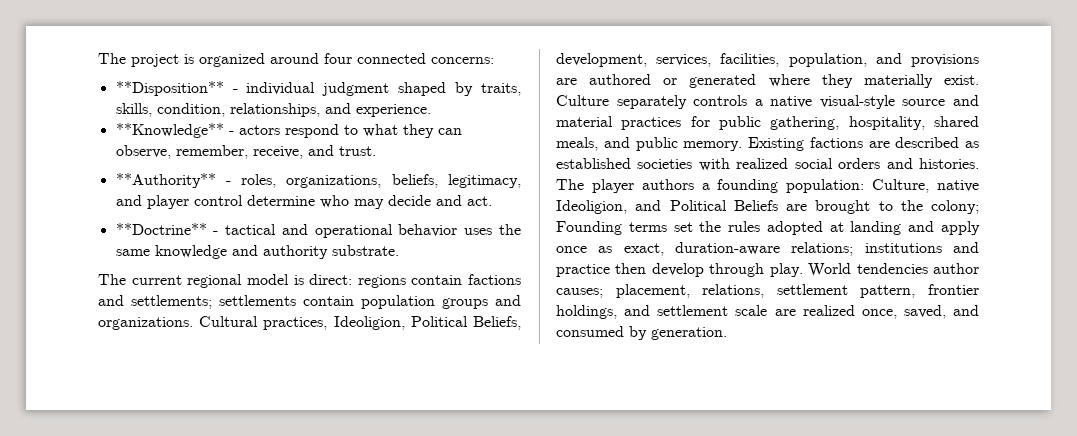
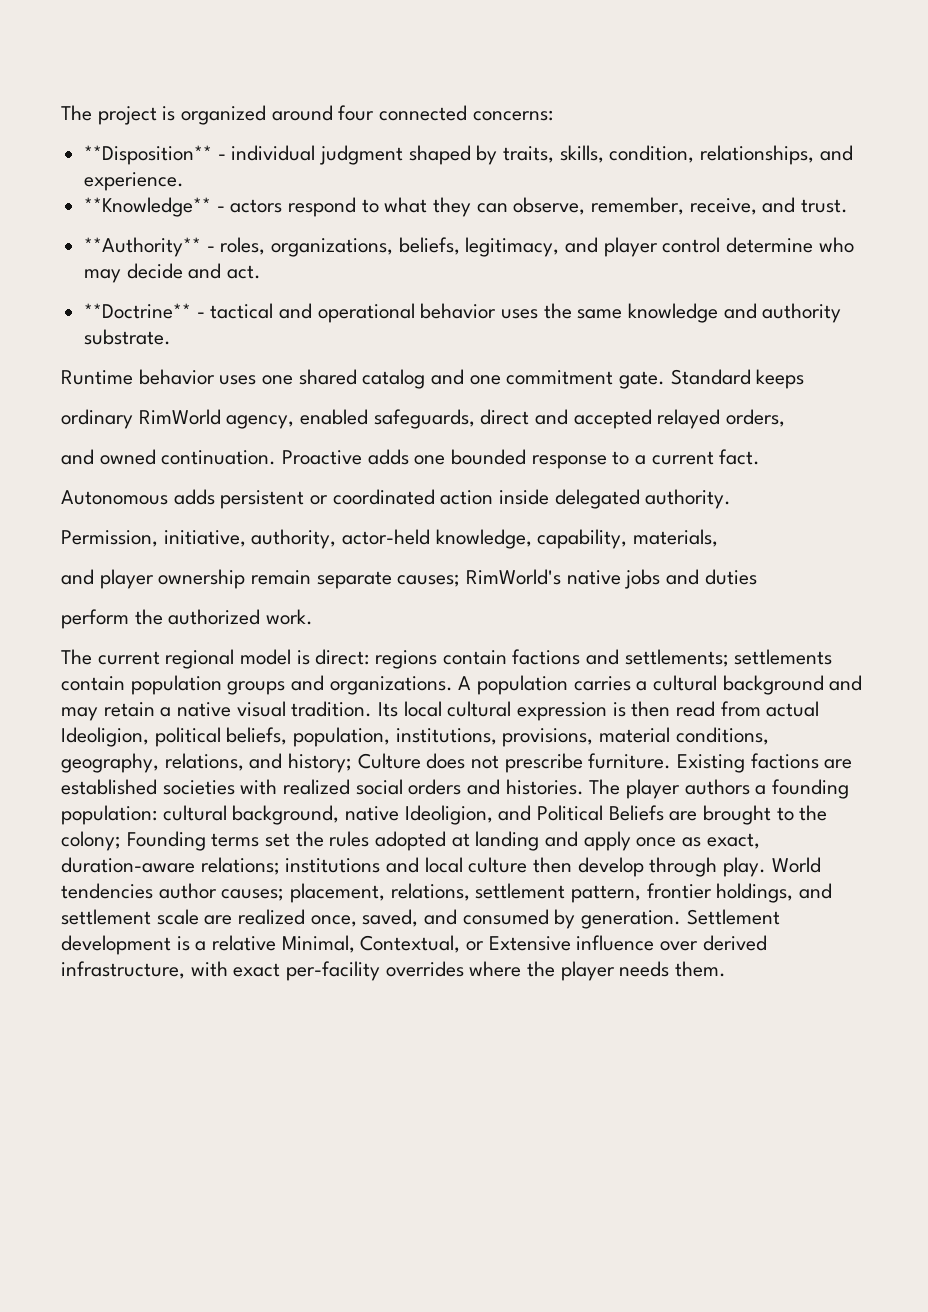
+ Runtime behavior uses one shared catalog and one commitment gate. Standard keeps
+ ordinary RimWorld agency, enabled safeguards, direct and accepted relayed orders,
+ and owned continuation. Proactive adds one bounded response to a current fact.
+ Autonomous adds persistent or coordinated action inside delegated authority.
+ Permission, initiative, authority, actor-held knowledge, capability, materials,
+ and player ownership remain separate causes; RimWorld's native jobs and duties
+ perform the authorized work.
- Cultural practices, Ideoligion, Political Beliefs, development, services, facilities, population, and provisions are authored or generated where they materially exist. Culture separately controls a native visual-style source and material practices for public gathering, hospitality, shared meals, and public memory.
+ A population carries a cultural background and may retain a native visual tradition. Its local cultural expression is then read from actual Ideoligion, political beliefs, population, institutions, provisions, material conditions, geography, relations, and history; Culture does not prescribe furniture.
- Existing factions are described as established societies with realized social orders and histories.
+ Existing factions are established societies with realized social orders and histories.
- The player authors a founding population: Culture, native Ideoligion, and Political Beliefs are brought to the colony; Founding terms set the rules adopted at landing and apply once as exact, duration-aware relations; institutions and practice then develop through play.
+ The player authors a founding population: cultural background, native Ideoligion, and Political Beliefs are brought to the colony; Founding terms set the rules adopted at landing and apply once as exact, duration-aware relations; institutions and local culture then develop through play.
+ Settlement development is a relative Minimal, Contextual, or Extensive influence over derived infrastructure, with exact per-facility overrides where the player needs them.

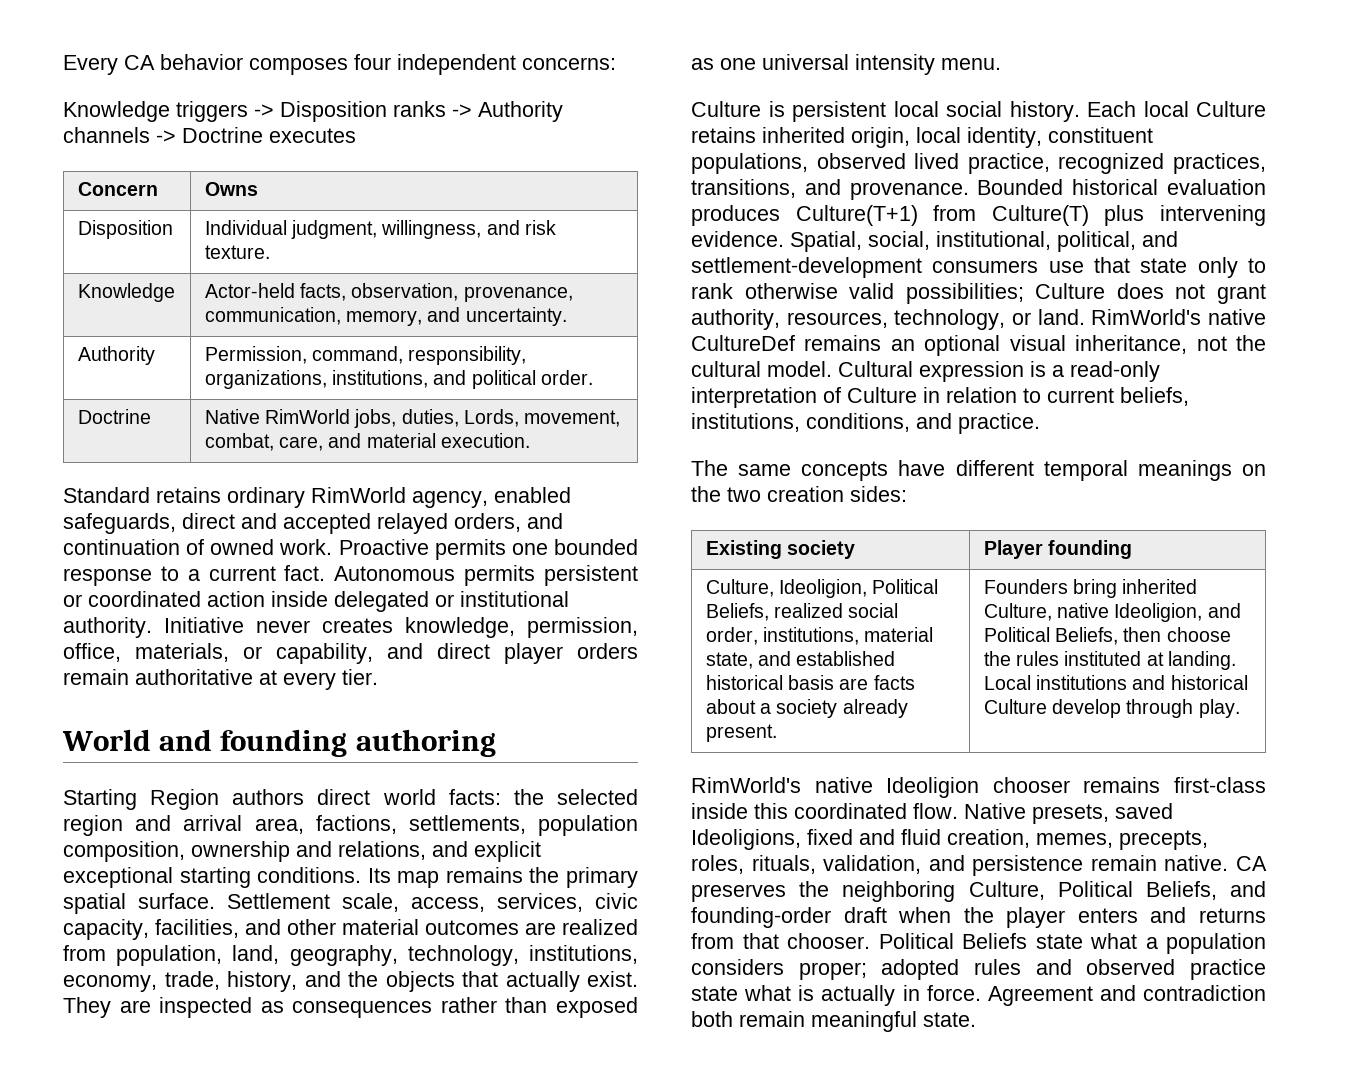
- The project is organized around four connected concerns:
- **Disposition** - individual judgment shaped by traits, skills, condition, relationships, and experience.
- **Knowledge** - actors respond to what they can observe, remember, receive, and trust.
- **Authority** - roles, organizations, beliefs, legitimacy, and player control determine who may decide and act.
- **Doctrine** - tactical and operational behavior uses the same knowledge and authority substrate.
- Runtime behavior uses one shared catalog and one commitment gate. Standard keeps
- ordinary RimWorld agency, enabled safeguards, direct and accepted relayed orders,
- and owned continuation. Proactive adds one bounded response to a current fact.
- Autonomous adds persistent or coordinated action inside delegated authority.
- Permission, initiative, authority, actor-held knowledge, capability, materials,
- and player ownership remain separate causes; RimWorld's native jobs and duties
- perform the authorized work.
- The current regional model is direct: regions contain factions and settlements; settlements contain population groups and organizations. A population carries a cultural background and may retain a native visual tradition. Its local cultural expression is then read from actual Ideoligion, political beliefs, population, institutions, provisions, material conditions, geography, relations, and history; Culture does not prescribe furniture. Existing factions are established societies with realized social orders and histories. The player authors a founding population: cultural background, native Ideoligion, and Political Beliefs are brought to the colony; Founding terms set the rules adopted at landing and apply once as exact, duration-aware relations; institutions and local culture then develop through play. World tendencies author causes; placement, relations, settlement pattern, frontier holdings, and settlement scale are realized once, saved, and consumed by generation. Settlement development is a relative Minimal, Contextual, or Extensive influence over derived infrastructure, with exact per-facility overrides where the player needs them.
+ Every CA behavior composes four independent concerns:
+ Knowledge triggers -> Disposition ranks -> Authority channels -> Doctrine executes
+ Concern | Owns
+ Disposition | Individual judgment, willingness, and risk texture.
+ Knowledge | Actor-held facts, observation, provenance, communication, memory, and uncertainty.
+ Authority | Permission, command, responsibility, organizations, institutions, and political order.
+ Doctrine | Native RimWorld jobs, duties, Lords, movement, combat, care, and material execution.
+ Standard retains ordinary RimWorld agency, enabled safeguards, direct and accepted relayed orders, and continuation of owned work. Proactive permits one bounded response to a current fact. Autonomous permits persistent or coordinated action inside delegated or institutional authority. Initiative never creates knowledge, permission, office, materials, or capability, and direct player orders remain authoritative at every tier.
+ World and founding authoring
+ Starting Region authors direct world facts: the selected region and arrival area, factions, settlements, population composition, ownership and relations, and explicit exceptional starting conditions. Its map remains the primary spatial surface. Settlement scale, access, services, civic capacity, facilities, and other material outcomes are realized from population, land, geography, technology, institutions, economy, trade, history, and the objects that actually exist. They are inspected as consequences rather than exposed as one universal intensity menu.
+ Culture is persistent local social history. Each local Culture retains inherited origin, local identity, constituent populations, observed lived practice, recognized practices, transitions, and provenance. Bounded historical evaluation produces Culture(T+1) from Culture(T) plus intervening evidence. Spatial, social, institutional, political, and settlement-development consumers use that state only to rank otherwise valid possibilities; Culture does not grant authority, resources, technology, or land. RimWorld's native CultureDef remains an optional visual inheritance, not the cultural model. Cultural expression is a read-only interpretation of Culture in relation to current beliefs, institutions, conditions, and practice.
+ The same concepts have different temporal meanings on the two creation sides:
+ Existing society | Player founding
+ Culture, Ideoligion, Political Beliefs, realized social order, institutions, material state, and established historical basis are facts about a society already present. | Founders bring inherited Culture, native Ideoligion, and Political Beliefs, then choose the rules instituted at landing. Local institutions and historical Culture develop through play.
+ RimWorld's native Ideoligion chooser remains first-class inside this coordinated flow. Native presets, saved Ideoligions, fixed and fluid creation, memes, precepts, roles, rituals, validation, and persistence remain native. CA preserves the neighboring Culture, Political Beliefs, and founding-order draft when the player enters and returns from that chooser. Political Beliefs state what a population considers proper; adopted rules and observed practice state what is actually in force. Agreement and contradiction both remain meaningful state.

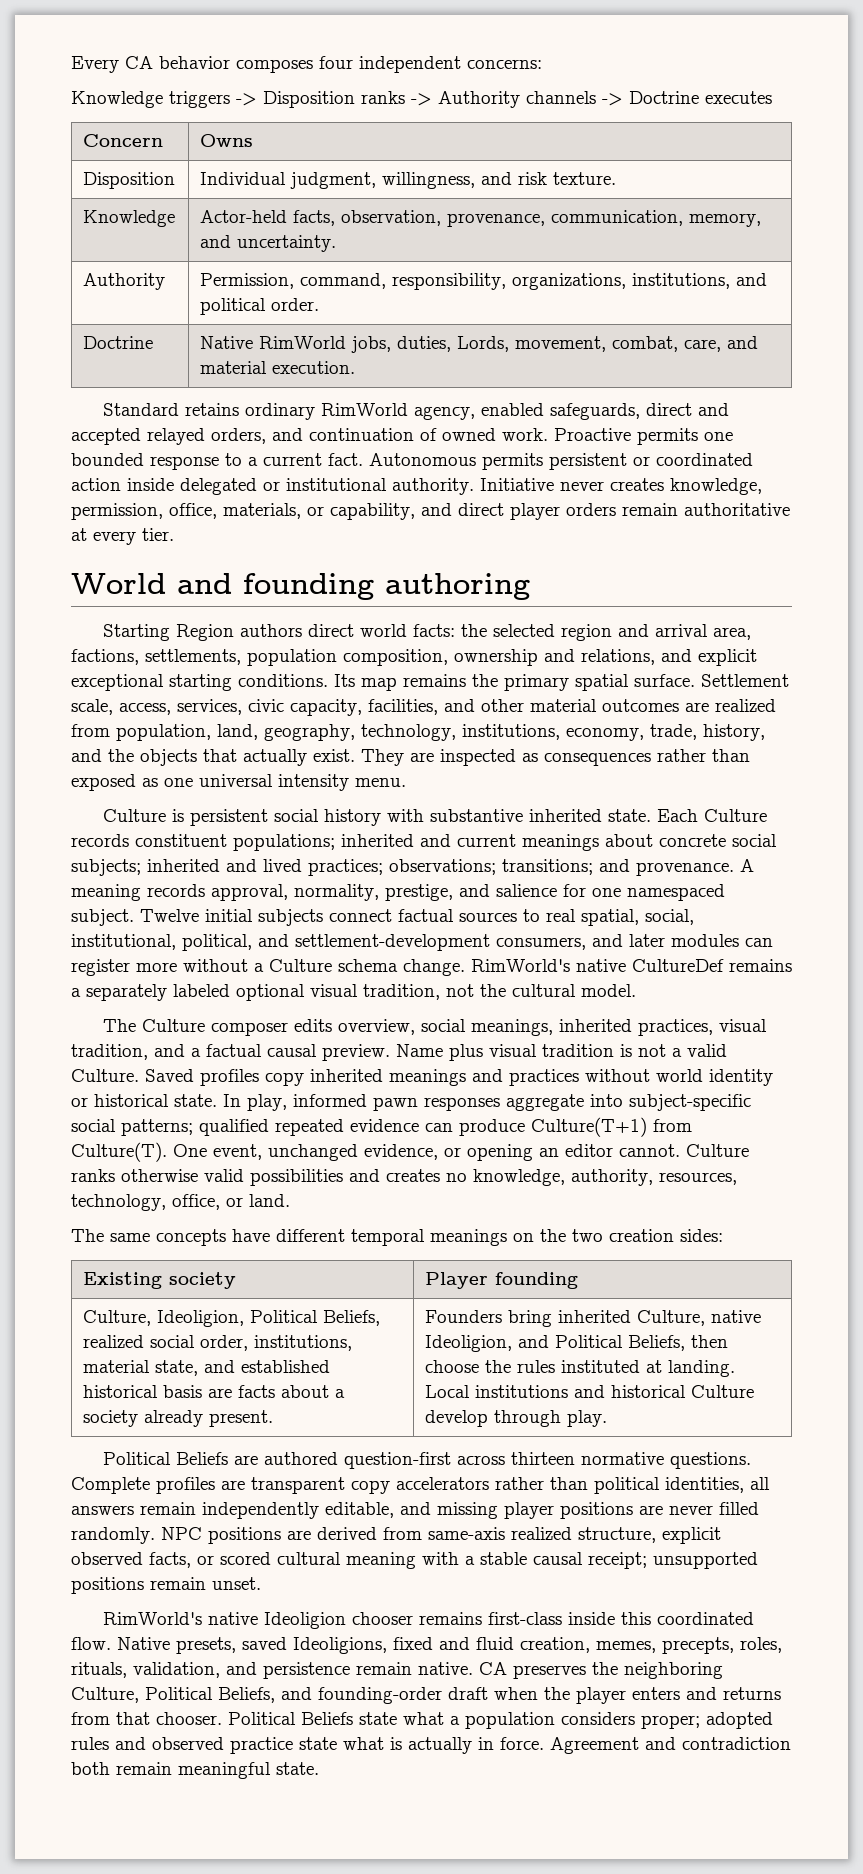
- Culture is persistent local social history. Each local Culture retains inherited origin, local identity, constituent populations, observed lived practice, recognized practices, transitions, and provenance. Bounded historical evaluation produces Culture(T+1) from Culture(T) plus intervening evidence. Spatial, social, institutional, political, and settlement-development consumers use that state only to rank otherwise valid possibilities; Culture does not grant authority, resources, technology, or land.
+ Culture is persistent social history with substantive inherited state. Each Culture records constituent populations; inherited and current meanings about concrete social subjects; inherited and lived practices; observations; transitions; and provenance. A meaning records approval, normality, prestige, and salience for one namespaced subject. Twelve initial subjects connect factual sources to real spatial, social, institutional, political, and settlement-development consumers, and later modules can register more without a Culture schema change.
- RimWorld's native CultureDef remains an optional visual inheritance, not the cultural model. Cultural expression is a read-only interpretation of Culture in relation to current beliefs, institutions, conditions, and practice.
+ RimWorld's native CultureDef remains a separately labeled optional visual tradition, not the cultural model.
+ The Culture composer edits overview, social meanings, inherited practices, visual tradition, and a factual causal preview. Name plus visual tradition is not a valid Culture. Saved profiles copy inherited meanings and practices without world identity or historical state. In play, informed pawn responses aggregate into subject-specific social patterns; qualified repeated evidence can produce Culture(T+1) from Culture(T). One event, unchanged evidence, or opening an editor cannot. Culture ranks otherwise valid possibilities and creates no knowledge, authority, resources, technology, office, or land.
+ Political Beliefs are authored question-first across thirteen normative questions. Complete profiles are transparent copy accelerators rather than political identities, all answers remain independently editable, and missing player positions are never filled randomly. NPC positions are derived from same-axis realized structure, explicit observed facts, or scored cultural meaning with a stable causal receipt; unsupported positions remain unset.

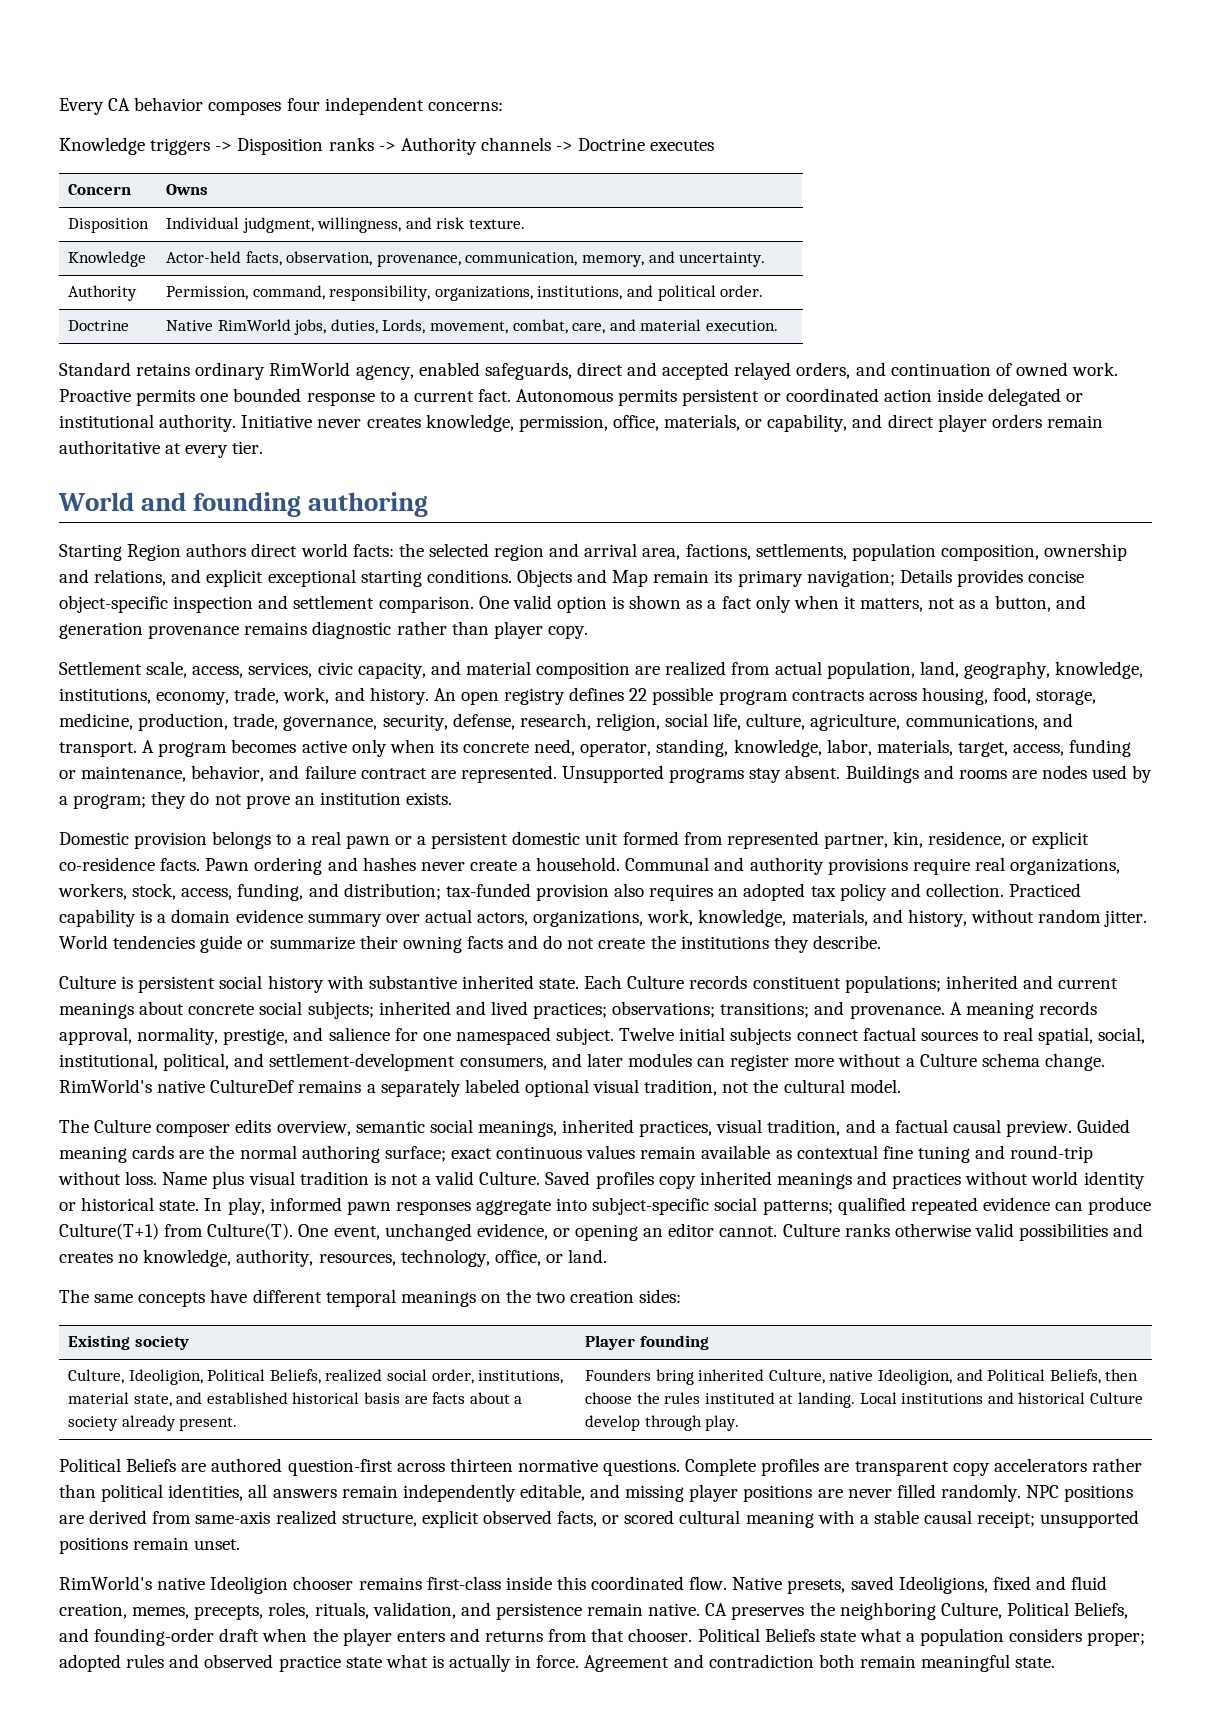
- Its map remains the primary spatial surface. Settlement scale, access, services, civic capacity, facilities, and other material outcomes are realized from population, land, geography, technology, institutions, economy, trade, history, and the objects that actually exist. They are inspected as consequences rather than exposed as one universal intensity menu.
+ Objects and Map remain its primary navigation; Details provides concise object-specific inspection and settlement comparison. One valid option is shown as a fact only when it matters, not as a button, and generation provenance remains diagnostic rather than player copy.
+ Settlement scale, access, services, civic capacity, and material composition are realized from actual population, land, geography, knowledge, institutions, economy, trade, work, and history. An open registry defines 22 possible program contracts across housing, food, storage, medicine, production, trade, governance, security, defense, research, religion, social life, culture, agriculture, communications, and transport. A program becomes active only when its concrete need, operator, standing, knowledge, labor, materials, target, access, funding or maintenance, behavior, and failure contract are represented. Unsupported programs stay absent. Buildings and rooms are nodes used by a program; they do not prove an institution exists.
+ Domestic provision belongs to a real pawn or a persistent domestic unit formed from represented partner, kin, residence, or explicit co-residence facts. Pawn ordering and hashes never create a household. Communal and authority provisions require real organizations, workers, stock, access, funding, and distribution; tax-funded provision also requires an adopted tax policy and collection. Practiced capability is a domain evidence summary over actual actors, organizations, work, knowledge, materials, and history, without random jitter. World tendencies guide or summarize their owning facts and do not create the institutions they describe.
- The Culture composer edits overview, social meanings, inherited practices, visual tradition, and a factual causal preview.
+ The Culture composer edits overview, semantic social meanings, inherited practices, visual tradition, and a factual causal preview.
+ Guided meaning cards are the normal authoring surface; exact continuous values remain available as contextual fine tuning and round-trip without loss.

